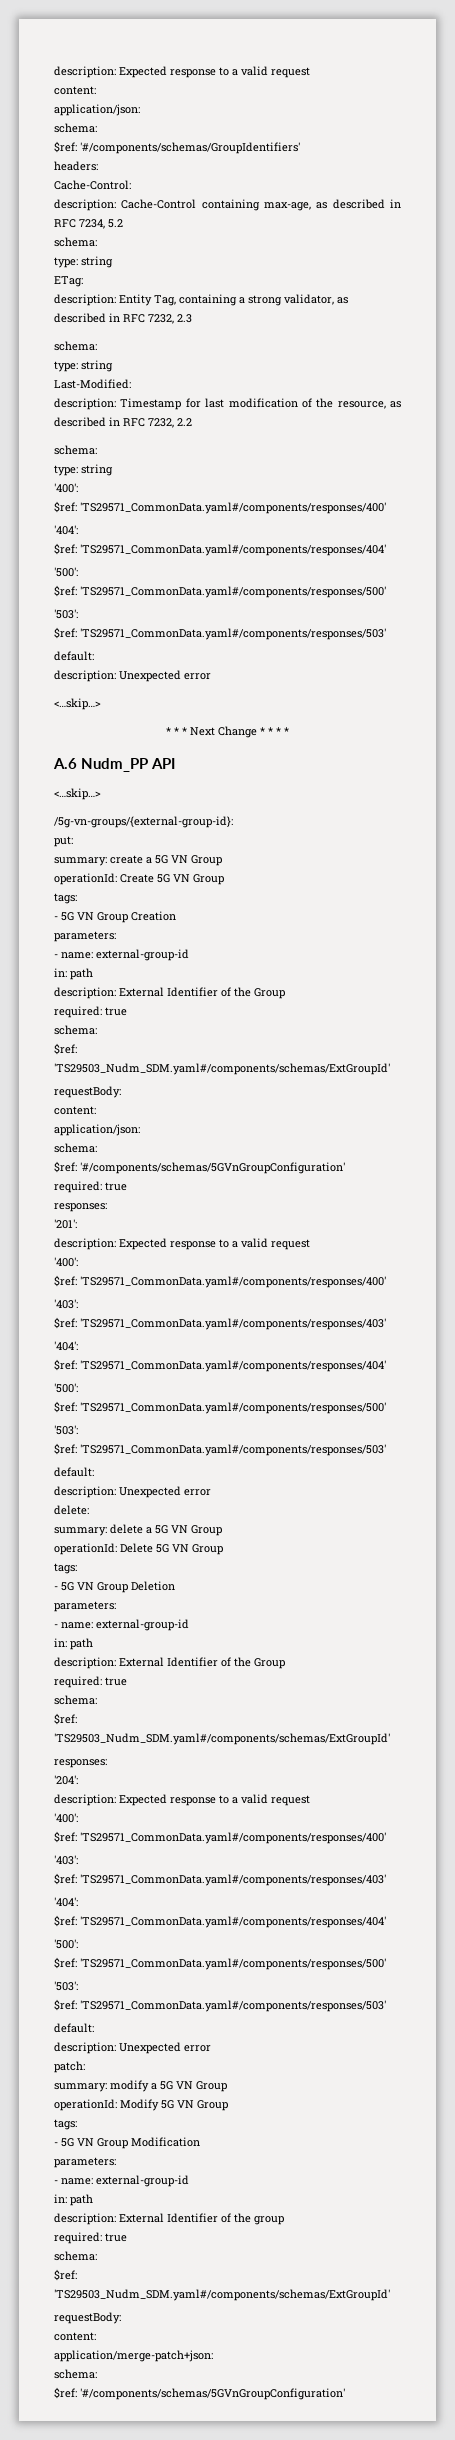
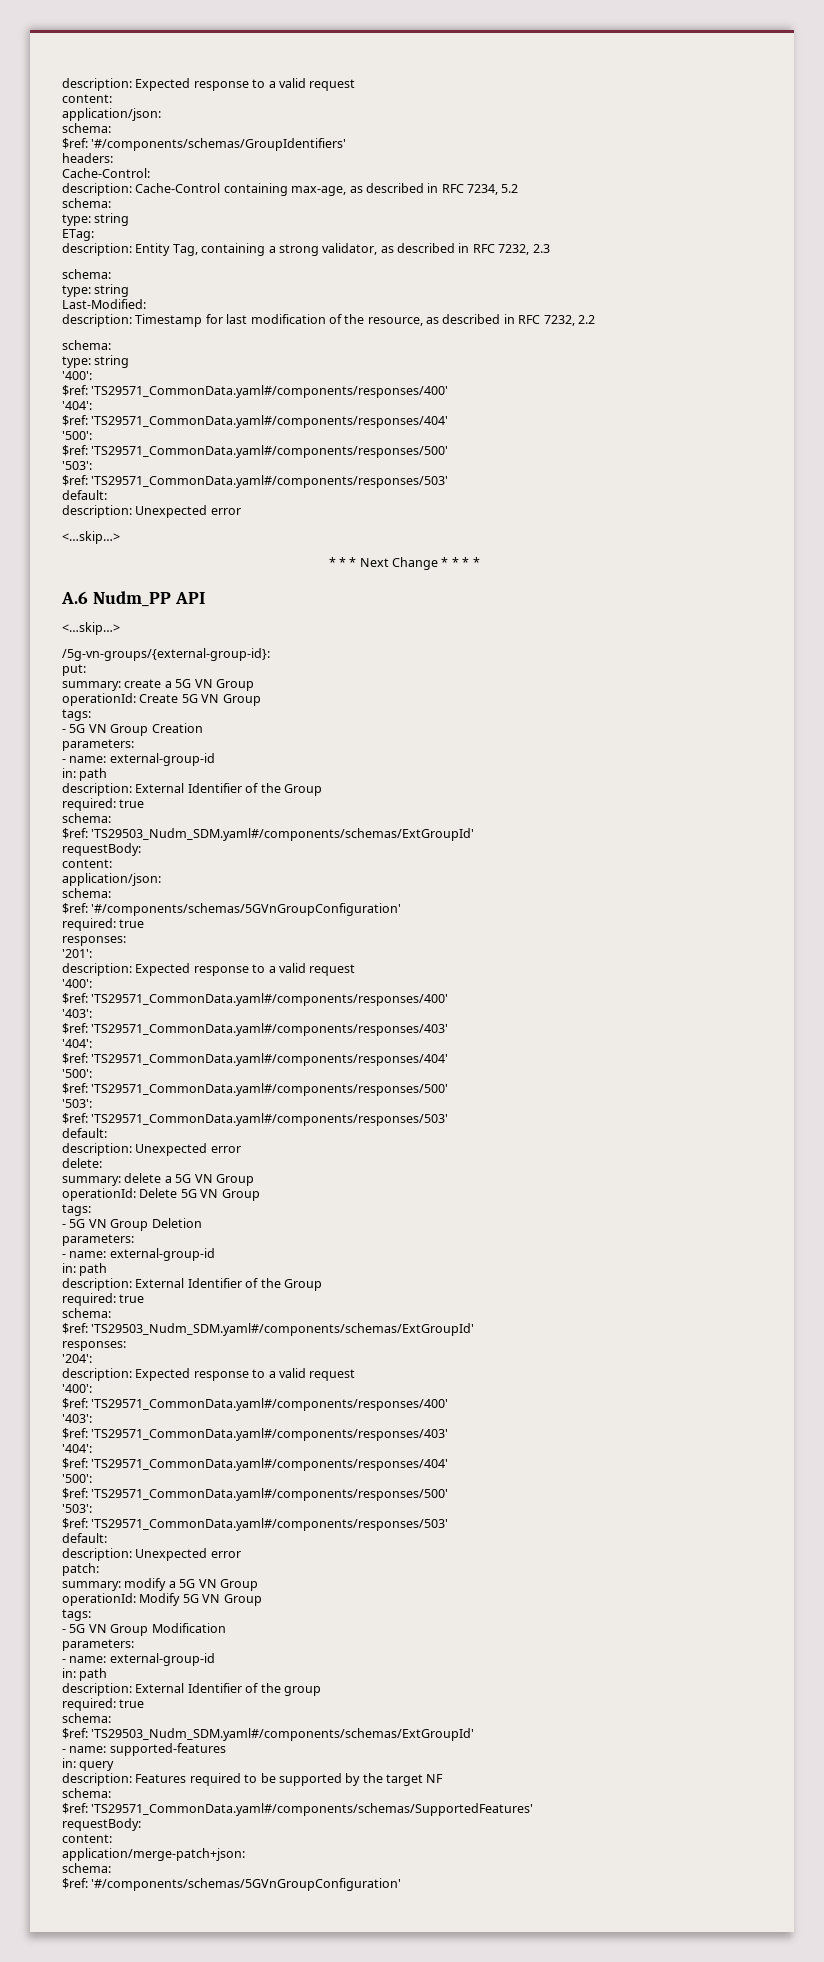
+ - name: supported-features
+ in: query
+ description: Features required to be supported by the target NF
+ schema:
+ $ref: 'TS29571_CommonData.yaml#/components/schemas/SupportedFeatures'

